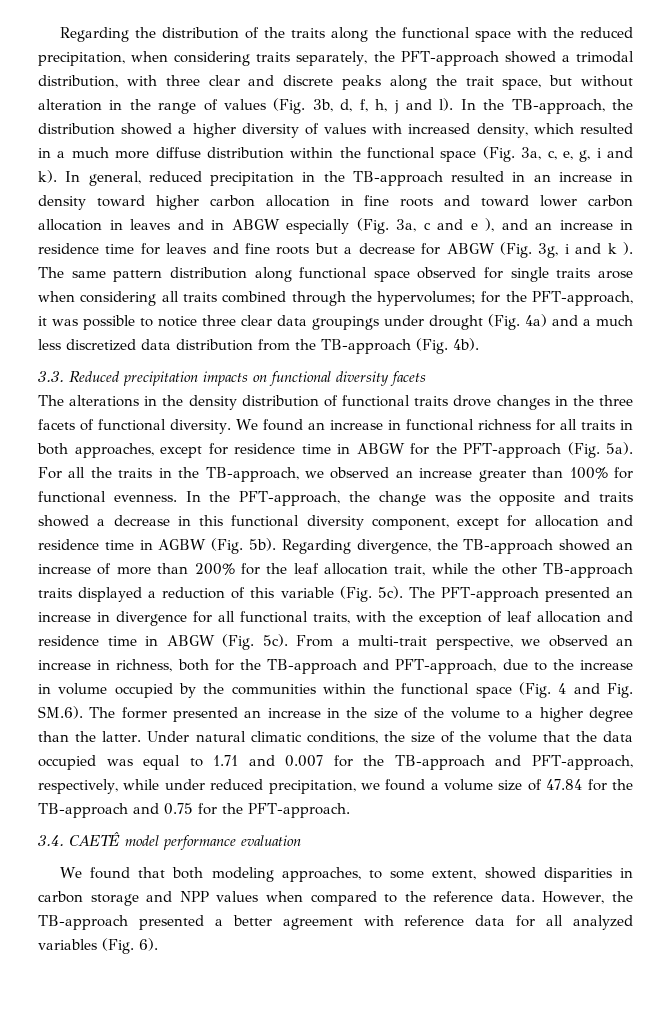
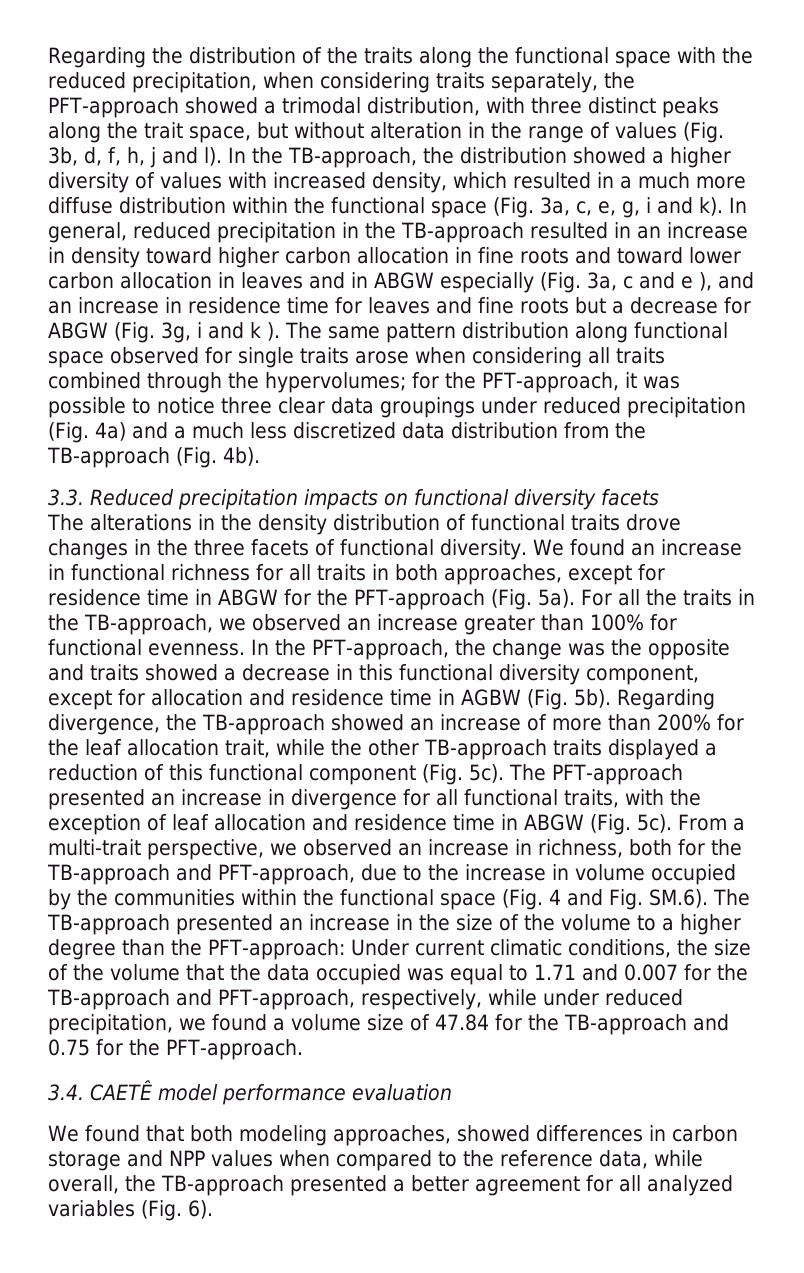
- Regarding the distribution of the traits along the functional space with the reduced precipitation, when considering traits separately, the PFT-approach showed a trimodal distribution, with three clear and discrete peaks along the trait space, but without alteration in the range of values (Fig. 3b, d, f, h, j and l).
+ Regarding the distribution of the traits along the functional space with the reduced precipitation, when considering traits separately, the PFT-approach showed a trimodal distribution, with three distinct peaks along the trait space, but without alteration in the range of values (Fig. 3b, d, f, h, j and l).
- The same pattern distribution along functional space observed for single traits arose when considering all traits combined through the hypervolumes; for the PFT-approach, it was possible to notice three clear data groupings under drought (Fig. 4a) and a much less discretized data distribution from the TB-approach (Fig. 4b).
+ The same pattern distribution along functional space observed for single traits arose when considering all traits combined through the hypervolumes; for the PFT-approach, it was possible to notice three clear data groupings under reduced precipitation (Fig. 4a) and a much less discretized data distribution from the TB-approach (Fig. 4b).
- Regarding divergence, the TB-approach showed an increase of more than 200% for the leaf allocation trait, while the other TB-approach traits displayed a reduction of this variable (Fig. 5c).
+ Regarding divergence, the TB-approach showed an increase of more than 200% for the leaf allocation trait, while the other TB-approach traits displayed a reduction of this functional component (Fig. 5c).
- From a multi-trait perspective, we observed an increase in richness, both for the TB-approach and PFT-approach, due to the increase in volume occupied by the communities within the functional space (Fig. 4 and Fig. SM.6). The former presented an increase in the size of the volume to a higher degree than the latter. Under natural climatic conditions, the size of the volume that the data occupied was equal to 1.71 and 0.007 for the TB-approach and PFT-approach, respectively, while under reduced precipitation, we found a volume size of 47.84 for the TB-approach and 0.75 for the PFT-approach.
+ From a multi-trait perspective, we observed an increase in richness, both for the TB-approach and PFT-approach, due to the increase in volume occupied by the communities within the functional space (Fig. 4 and Fig. SM.6). The TB-approach presented an increase in the size of the volume to a higher degree than the PFT-approach: Under current climatic conditions, the size of the volume that the data occupied was equal to 1.71 and 0.007 for the TB-approach and PFT-approach, respectively, while under reduced precipitation, we found a volume size of 47.84 for the TB-approach and 0.75 for the PFT-approach.
- We found that both modeling approaches, to some extent, showed disparities in carbon storage and NPP values when compared to the reference data. However, the TB-approach presented a better agreement with reference data for all analyzed variables (Fig. 6).
+ We found that both modeling approaches, showed differences in carbon storage and NPP values when compared to the reference data, while overall, the TB-approach presented a better agreement for all analyzed variables (Fig. 6).

